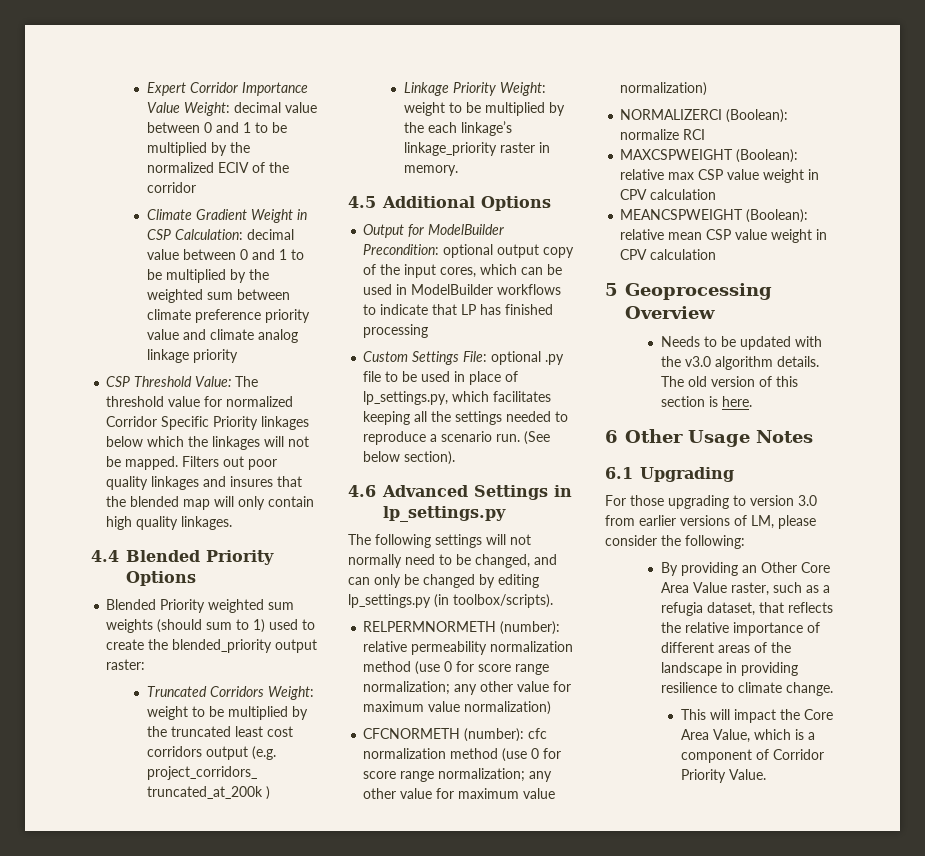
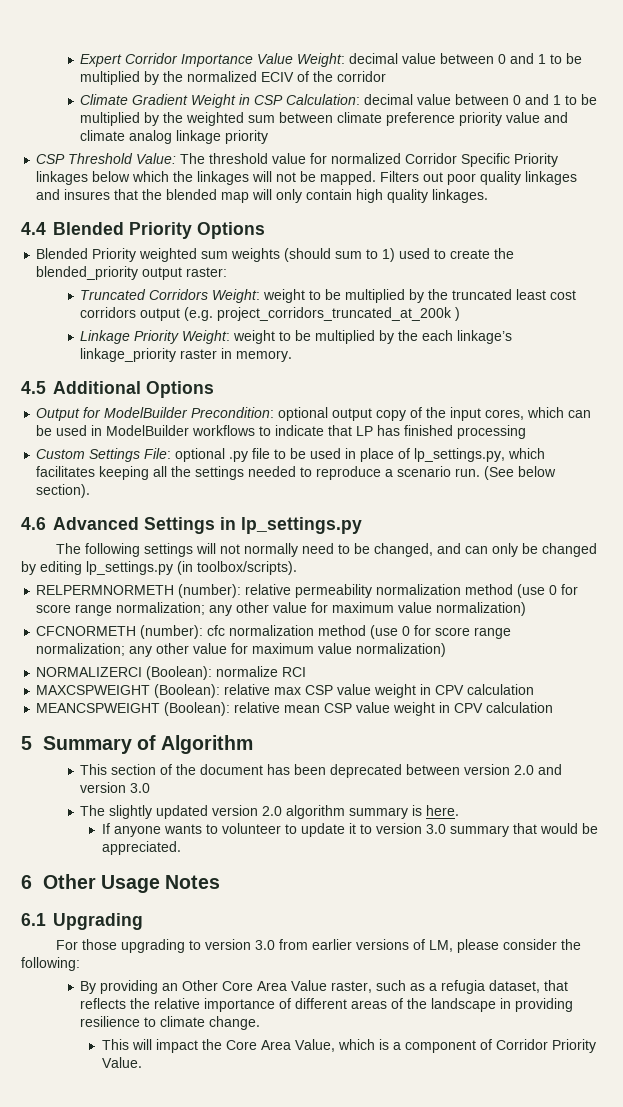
- 5 Geoprocessing Overview
- Needs to be updated with the v3.0 algorithm details. The old version of this section is here.
+ 5 Summary of Algorithm
+ This section of the document has been deprecated between version 2.0 and version 3.0
+ The slightly updated version 2.0 algorithm summary is here.
+ If anyone wants to volunteer to update it to version 3.0 summary that would be appreciated.

